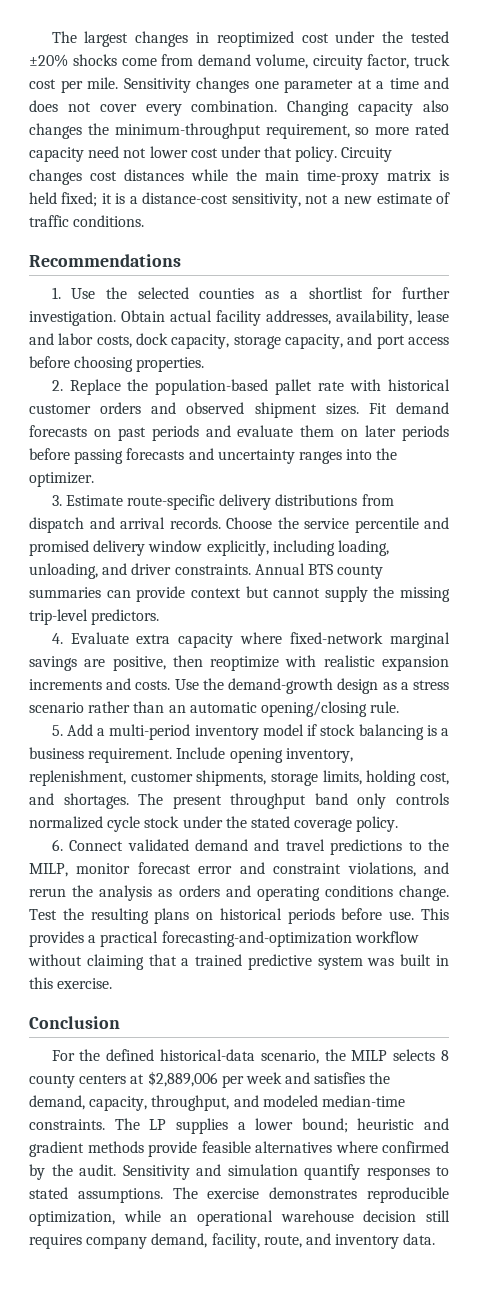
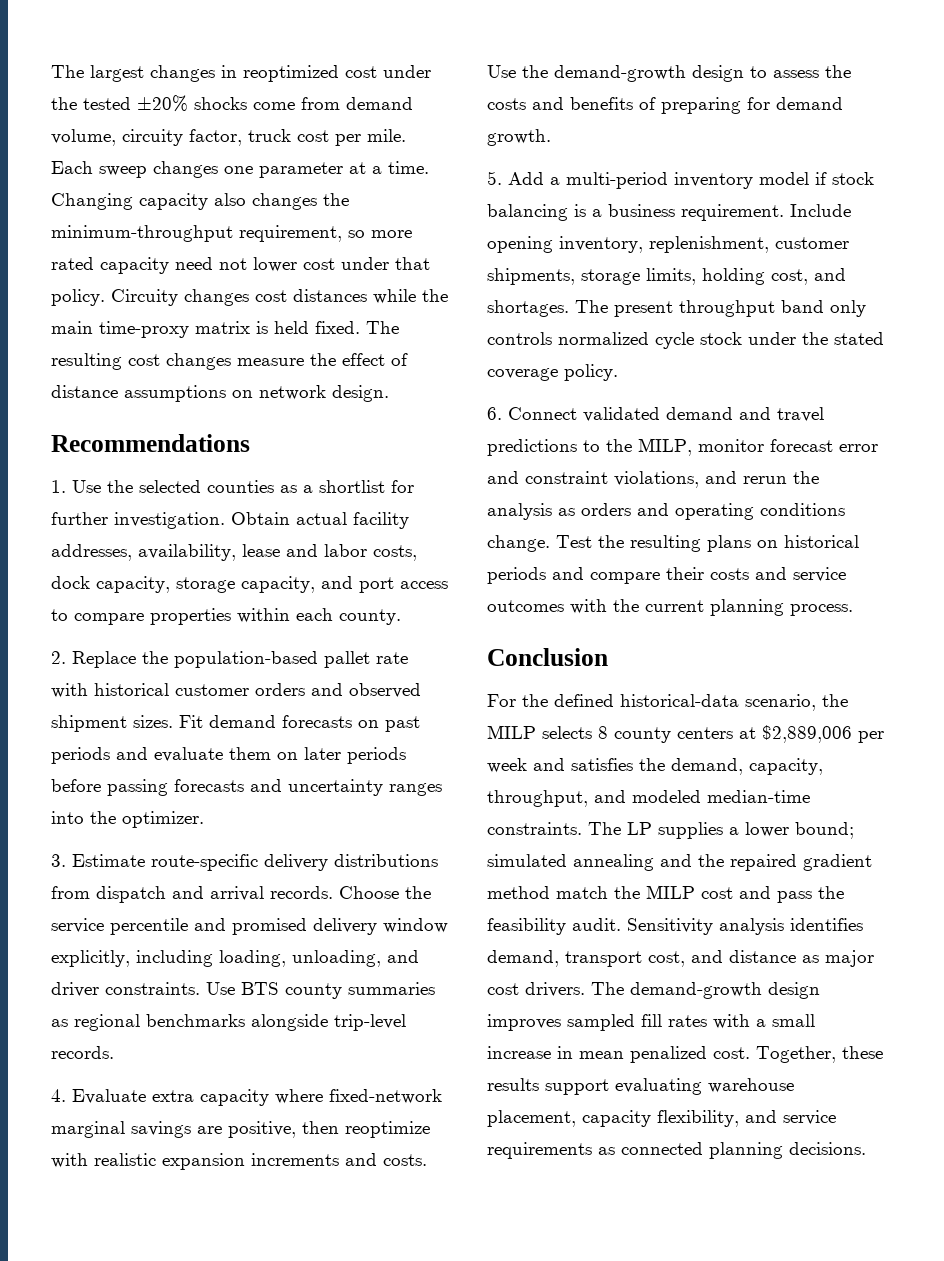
- Sensitivity changes one parameter at a time and does not cover every combination.
+ Each sweep changes one parameter at a time.
- Circuity changes cost distances while the main time-proxy matrix is held fixed; it is a distance-cost sensitivity, not a new estimate of traffic conditions.
+ Circuity changes cost distances while the main time-proxy matrix is held fixed. The resulting cost changes measure the effect of distance assumptions on network design.
- Obtain actual facility addresses, availability, lease and labor costs, dock capacity, storage capacity, and port access before choosing properties.
+ Obtain actual facility addresses, availability, lease and labor costs, dock capacity, storage capacity, and port access to compare properties within each county.
- Annual BTS county summaries can provide context but cannot supply the missing trip-level predictors.
+ Use BTS county summaries as regional benchmarks alongside trip-level records.
- Use the demand-growth design as a stress scenario rather than an automatic opening/closing rule.
+ Use the demand-growth design to assess the costs and benefits of preparing for demand growth.
- Test the resulting plans on historical periods before use. This provides a practical forecasting-and-optimization workflow without claiming that a trained predictive system was built in this exercise.
+ Test the resulting plans on historical periods and compare their costs and service outcomes with the current planning process.
- The LP supplies a lower bound; heuristic and gradient methods provide feasible alternatives where confirmed by the audit. Sensitivity and simulation quantify responses to stated assumptions. The exercise demonstrates reproducible optimization, while an operational warehouse decision still requires company demand, facility, route, and inventory data.
+ The LP supplies a lower bound; simulated annealing and the repaired gradient method match the MILP cost and pass the feasibility audit. Sensitivity analysis identifies demand, transport cost, and distance as major cost drivers. The demand-growth design improves sampled fill rates with a small increase in mean penalized cost. Together, these results support evaluating warehouse placement, capacity flexibility, and service requirements as connected planning decisions.

